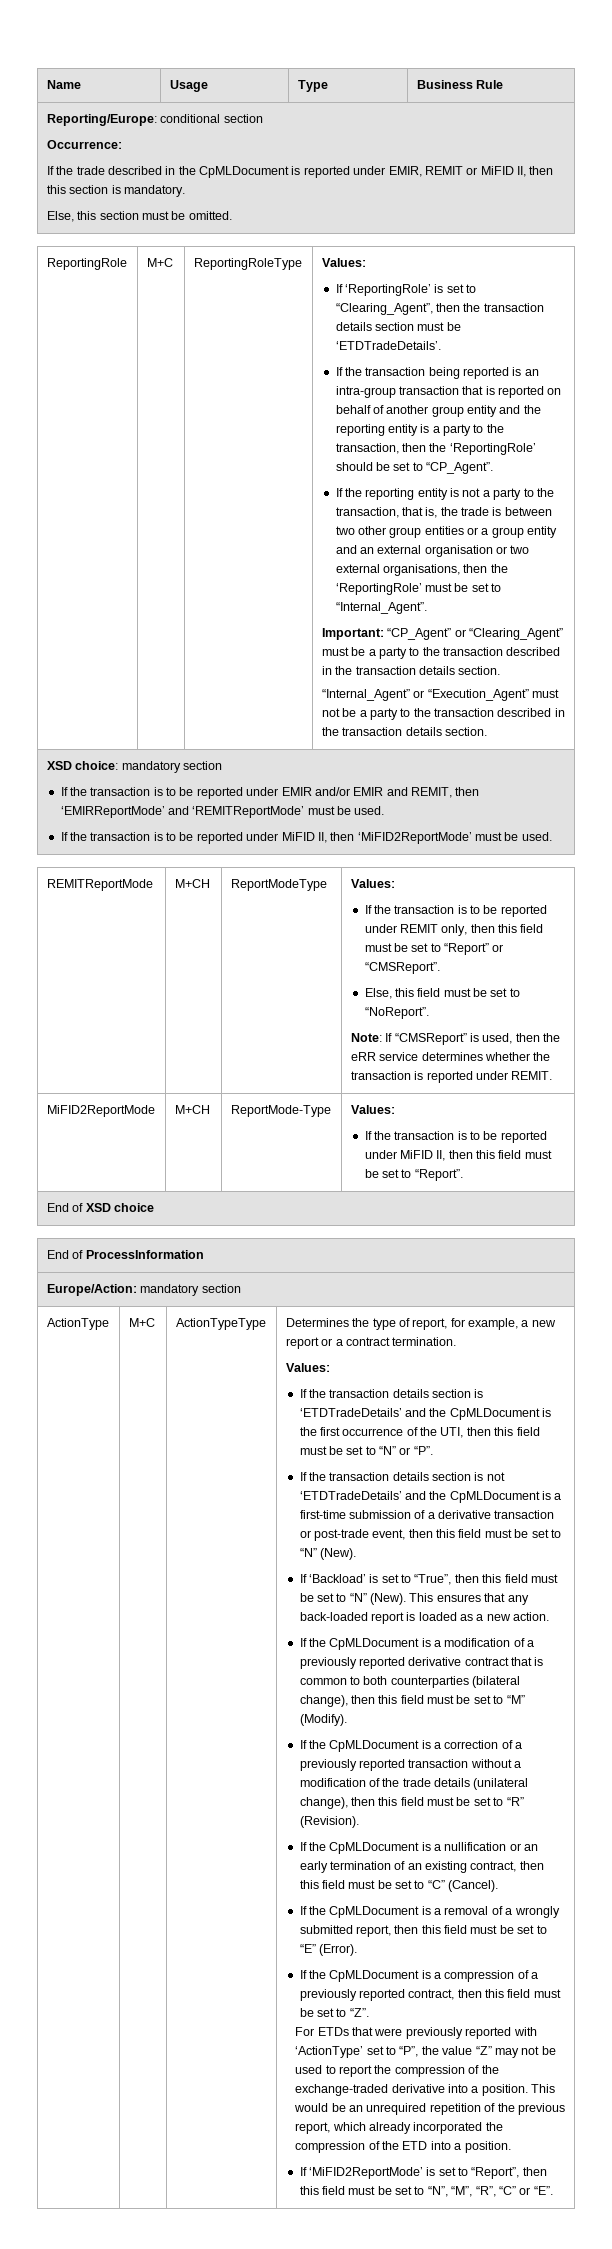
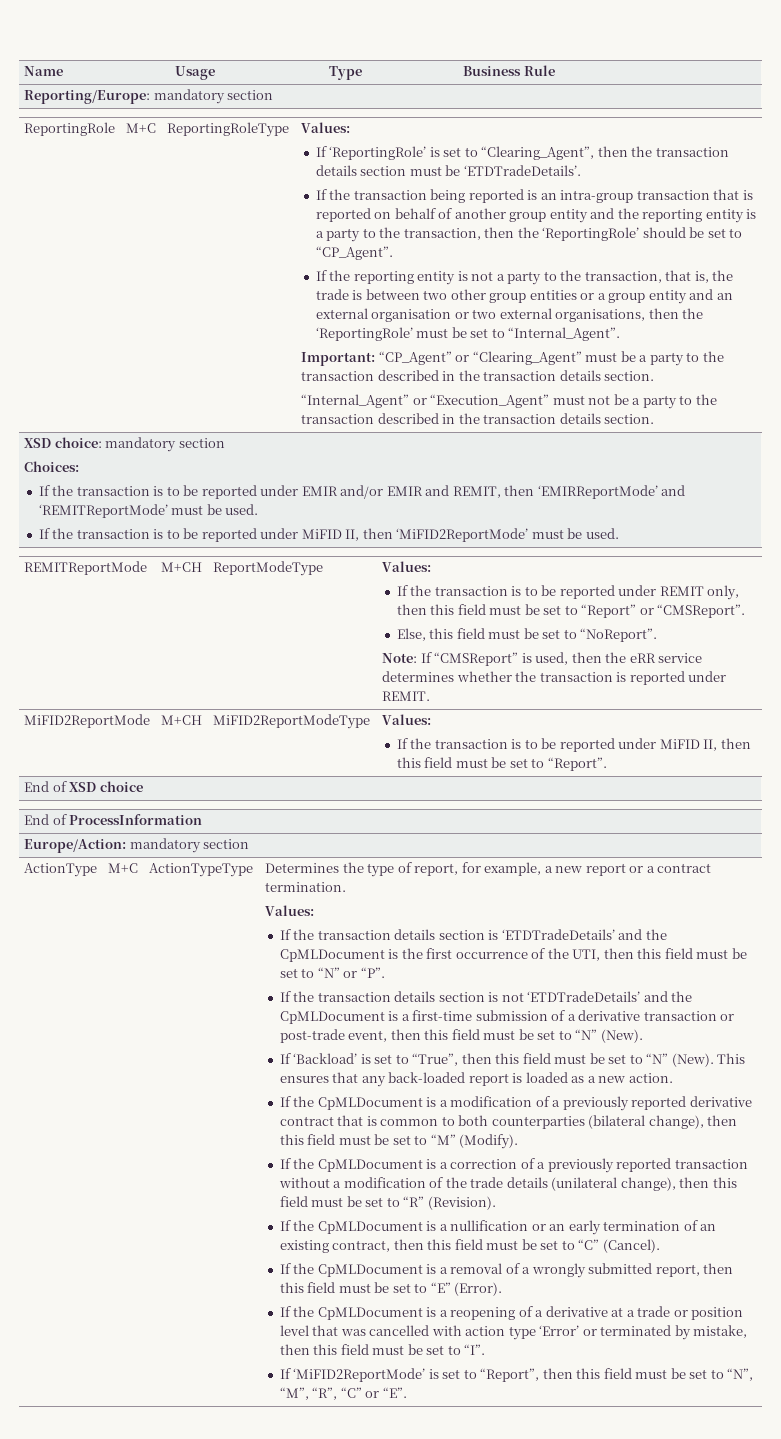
- Reporting/Europe: conditional section
- Occurrence:
- If the trade described in the CpMLDocument is reported under EMIR, REMIT or MiFID II, then this section is mandatory.
- Else, this section must be omitted.
+ Reporting/Europe: mandatory section
  XSD choice: mandatory section
+ Choices:
- MiFID2ReportMode | M+CH | ReportMode-Type | Values:
+ MiFID2ReportMode | M+CH | MiFID2ReportModeType | Values:
- If the CpMLDocument is a compression of a previously reported contract, then this field must be set to “Z”.
- For ETDs that were previously reported with ‘ActionType’ set to “P”, the value “Z” may not be used to report the compression of the exchange-traded derivative into a position. This would be an unrequired repetition of the previous report, which already incorporated the compression of the ETD into a position.
+ If the CpMLDocument is a reopening of a derivative at a trade or position level that was cancelled with action type ‘Error’ or terminated by mistake, then this field must be set to “I”.

